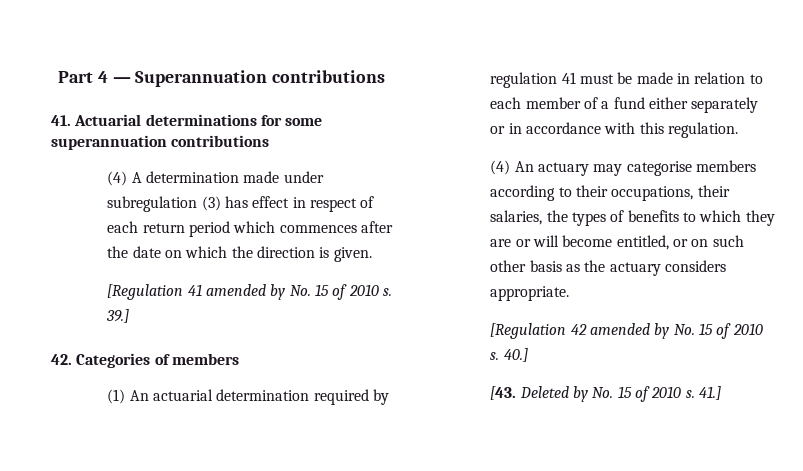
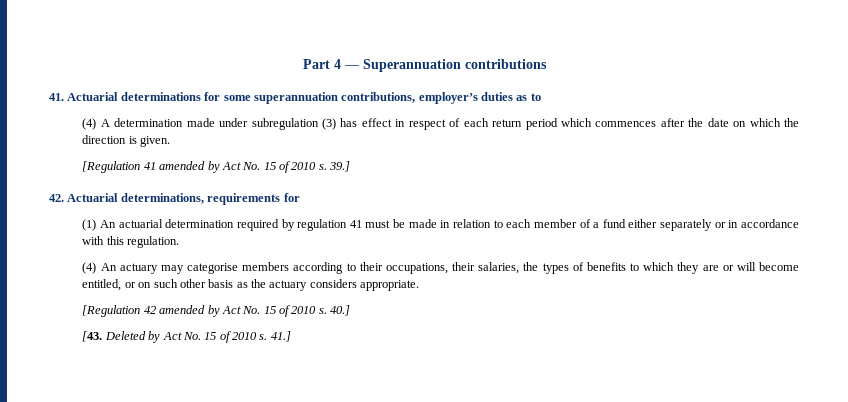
- 41. Actuarial determinations for some superannuation contributions
+ 41. Actuarial determinations for some superannuation contributions, employer’s duties as to
- [Regulation 41 amended by No. 15 of 2010 s.
+ [Regulation 41 amended by Act No. 15 of 2010 s.
- 42. Categories of members
+ 42. Actuarial determinations, requirements for
- [Regulation 42 amended by No. 15 of 2010 s.
+ [Regulation 42 amended by Act No. 15 of 2010 s.
- [43. Deleted by No. 15 of 2010 s.
+ [43. Deleted by Act No. 15 of 2010 s.

